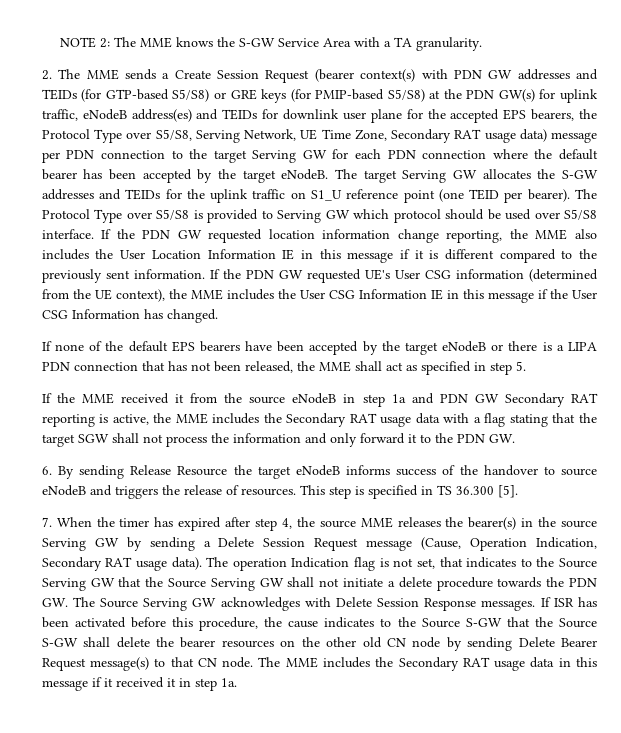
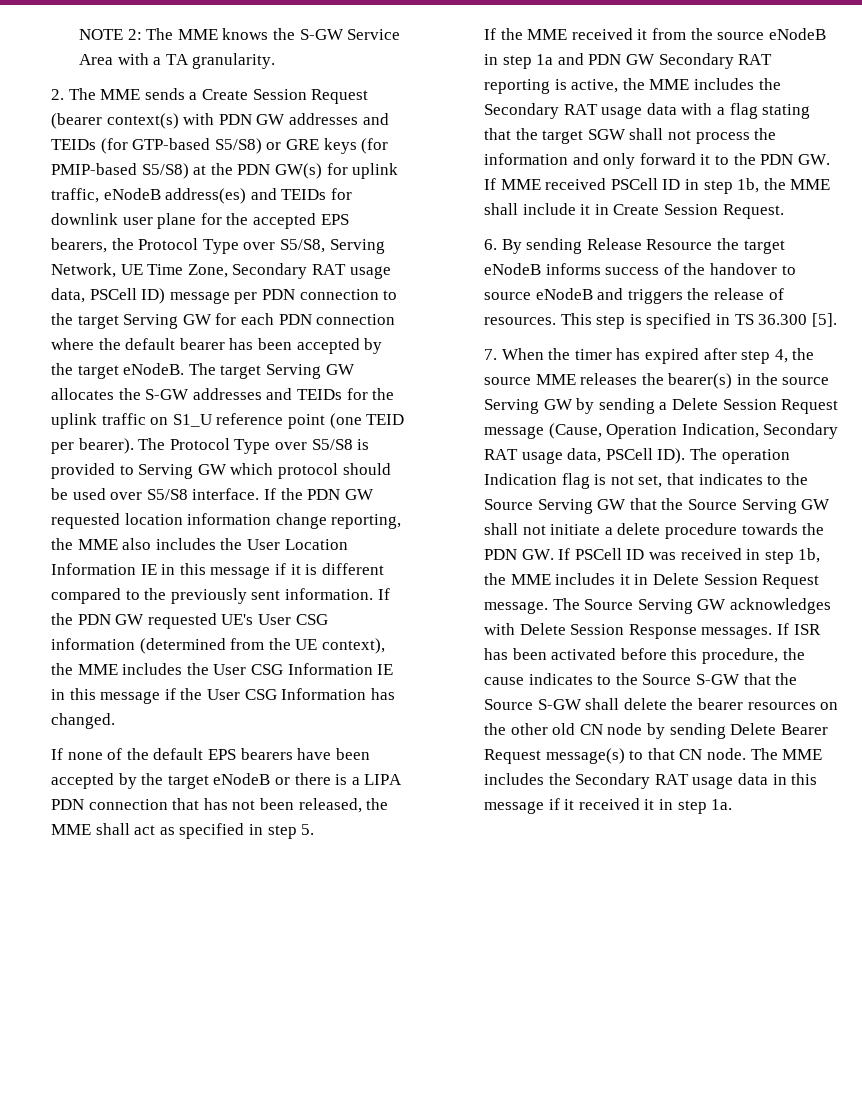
- 2. The MME sends a Create Session Request (bearer context(s) with PDN GW addresses and TEIDs (for GTP-based S5/S8) or GRE keys (for PMIP-based S5/S8) at the PDN GW(s) for uplink traffic, eNodeB address(es) and TEIDs for downlink user plane for the accepted EPS bearers, the Protocol Type over S5/S8, Serving Network, UE Time Zone, Secondary RAT usage data) message per PDN connection to the target Serving GW for each PDN connection where the default bearer has been accepted by the target eNodeB.
+ 2. The MME sends a Create Session Request (bearer context(s) with PDN GW addresses and TEIDs (for GTP-based S5/S8) or GRE keys (for PMIP-based S5/S8) at the PDN GW(s) for uplink traffic, eNodeB address(es) and TEIDs for downlink user plane for the accepted EPS bearers, the Protocol Type over S5/S8, Serving Network, UE Time Zone, Secondary RAT usage data, PSCell ID) message per PDN connection to the target Serving GW for each PDN connection where the default bearer has been accepted by the target eNodeB.
- If the MME received it from the source eNodeB in step 1a and PDN GW Secondary RAT reporting is active, the MME includes the Secondary RAT usage data with a flag stating that the target SGW shall not process the information and only forward it to the PDN GW.
+ If the MME received it from the source eNodeB in step 1a and PDN GW Secondary RAT reporting is active, the MME includes the Secondary RAT usage data with a flag stating that the target SGW shall not process the information and only forward it to the PDN GW. If MME received PSCell ID in step 1b, the MME shall include it in Create Session Request.
- 7. When the timer has expired after step 4, the source MME releases the bearer(s) in the source Serving GW by sending a Delete Session Request message (Cause, Operation Indication, Secondary RAT usage data). The operation Indication flag is not set, that indicates to the Source Serving GW that the Source Serving GW shall not initiate a delete procedure towards the PDN GW. The Source Serving GW acknowledges with Delete Session Response messages.
+ 7. When the timer has expired after step 4, the source MME releases the bearer(s) in the source Serving GW by sending a Delete Session Request message (Cause, Operation Indication, Secondary RAT usage data, PSCell ID). The operation Indication flag is not set, that indicates to the Source Serving GW that the Source Serving GW shall not initiate a delete procedure towards the PDN GW. If PSCell ID was received in step 1b, the MME includes it in Delete Session Request message. The Source Serving GW acknowledges with Delete Session Response messages.

